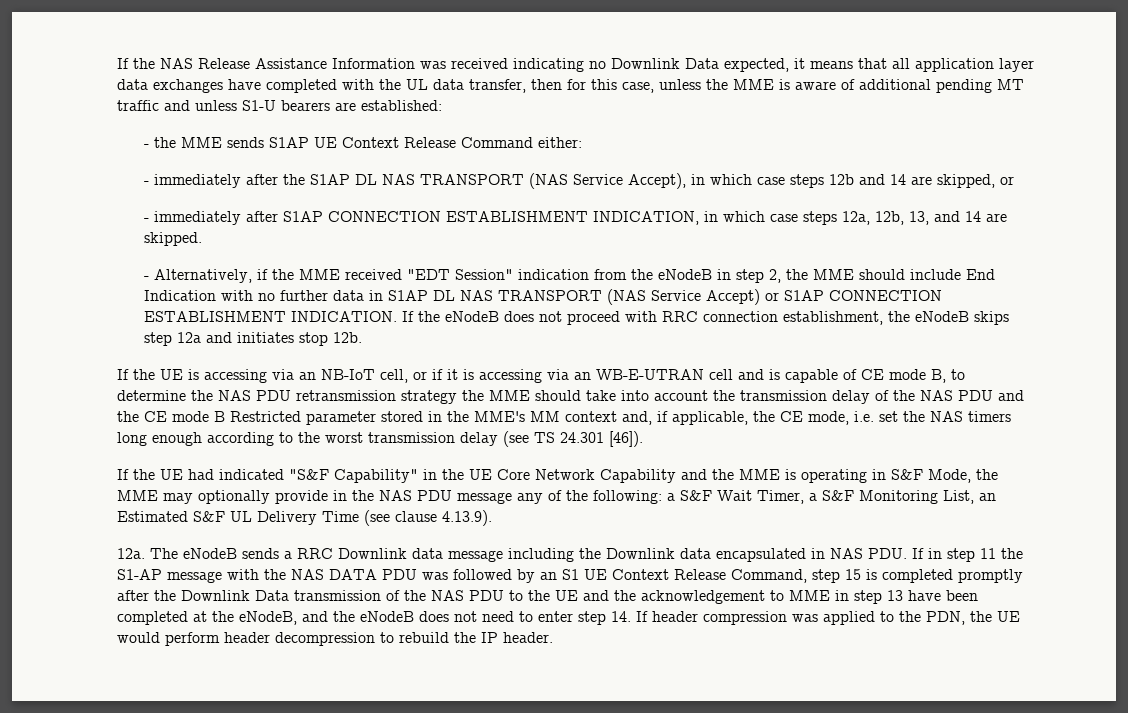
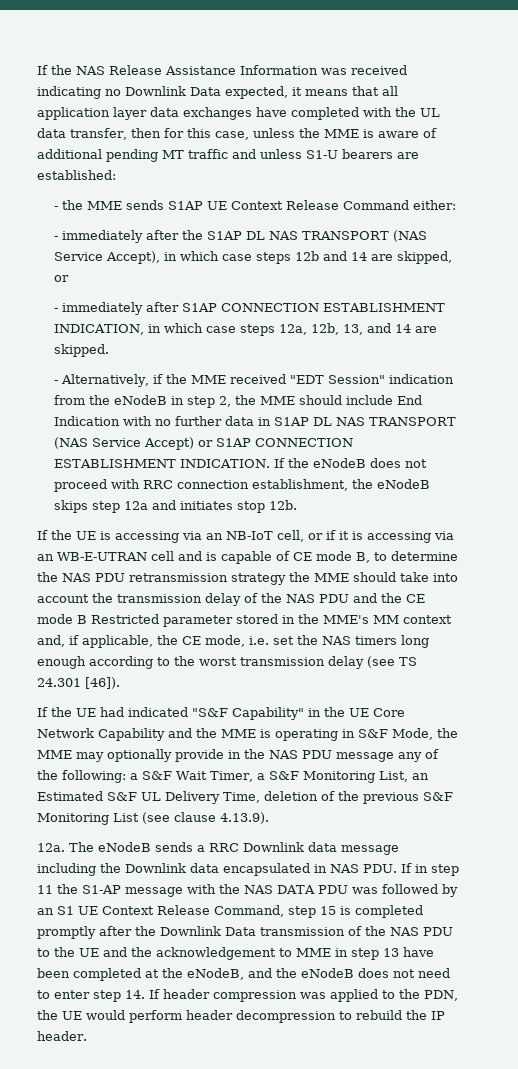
- If the UE had indicated "S&F Capability" in the UE Core Network Capability and the MME is operating in S&F Mode, the MME may optionally provide in the NAS PDU message any of the following: a S&F Wait Timer, a S&F Monitoring List, an Estimated S&F UL Delivery Time (see clause 4.13.9).
+ If the UE had indicated "S&F Capability" in the UE Core Network Capability and the MME is operating in S&F Mode, the MME may optionally provide in the NAS PDU message any of the following: a S&F Wait Timer, a S&F Monitoring List, an Estimated S&F UL Delivery Time, deletion of the previous S&F Monitoring List (see clause 4.13.9).

